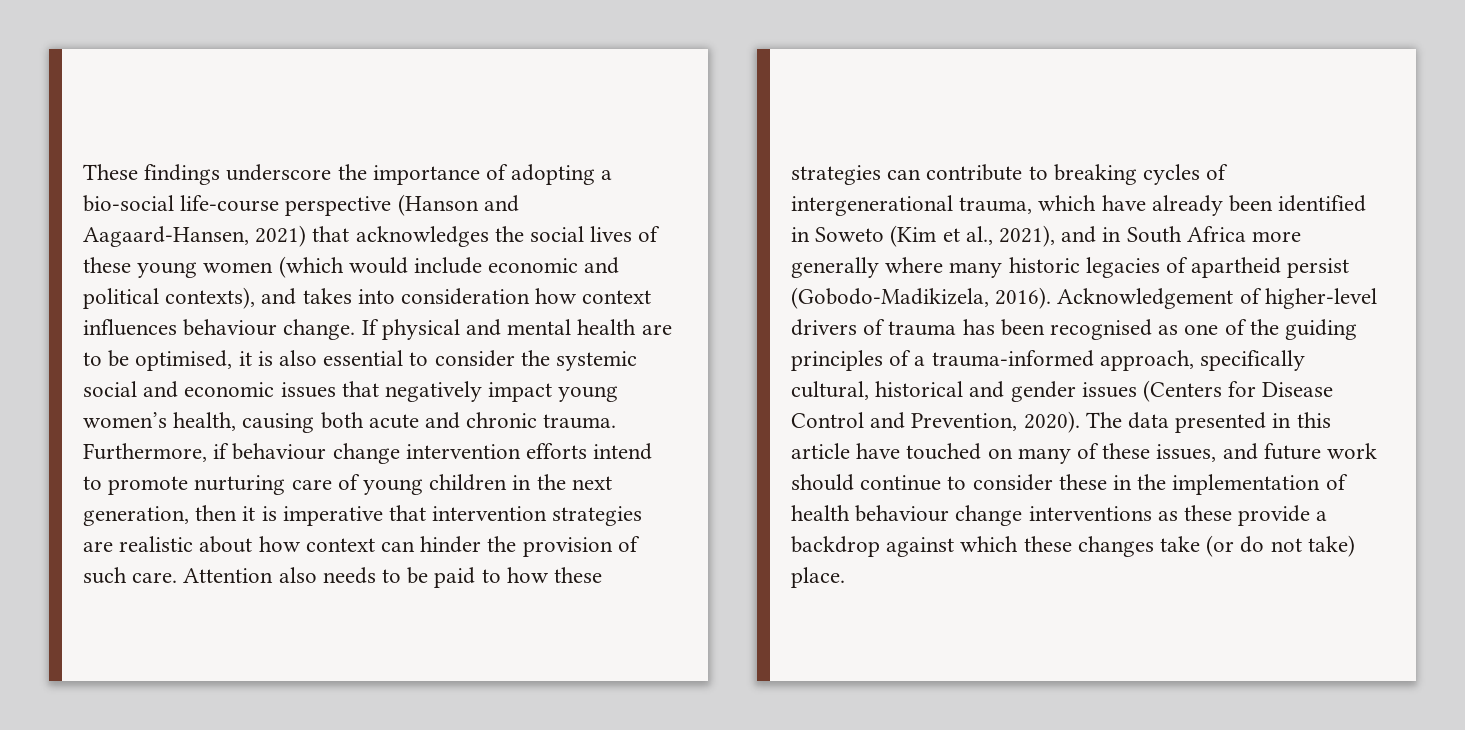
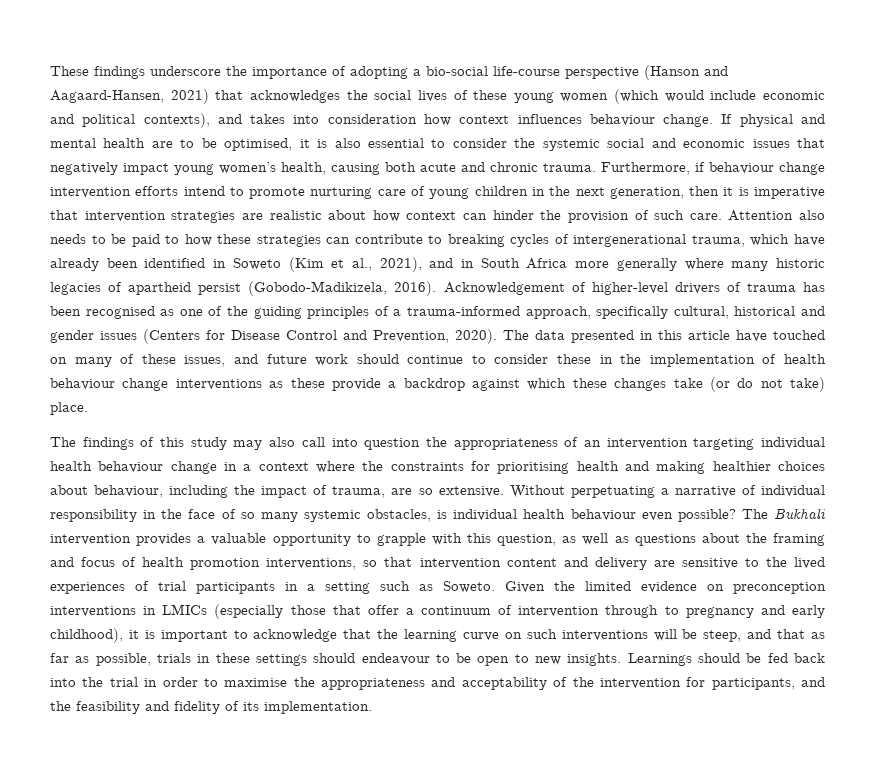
+ The findings of this study may also call into question the appropriateness of an intervention targeting individual health behaviour change in a context where the constraints for prioritising health and making healthier choices about behaviour, including the impact of trauma, are so extensive. Without perpetuating a narrative of individual responsibility in the face of so many systemic obstacles, is individual health behaviour even possible? The Bukhali intervention provides a valuable opportunity to grapple with this question, as well as questions about the framing and focus of health promotion interventions, so that intervention content and delivery are sensitive to the lived experiences of trial participants in a setting such as Soweto. Given the limited evidence on preconception interventions in LMICs (especially those that offer a continuum of intervention through to pregnancy and early childhood), it is important to acknowledge that the learning curve on such interventions will be steep, and that as far as possible, trials in these settings should endeavour to be open to new insights. Learnings should be fed back into the trial in order to maximise the appropriateness and acceptability of the intervention for participants, and the feasibility and fidelity of its implementation.

